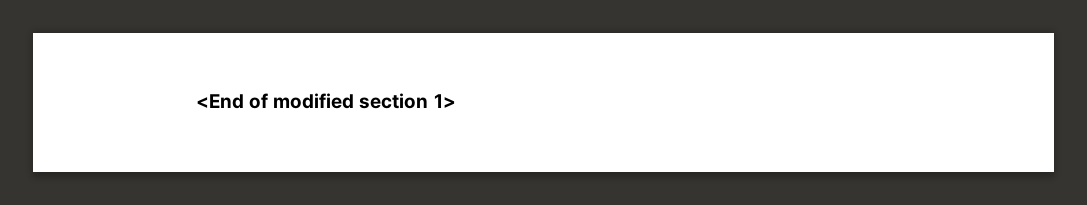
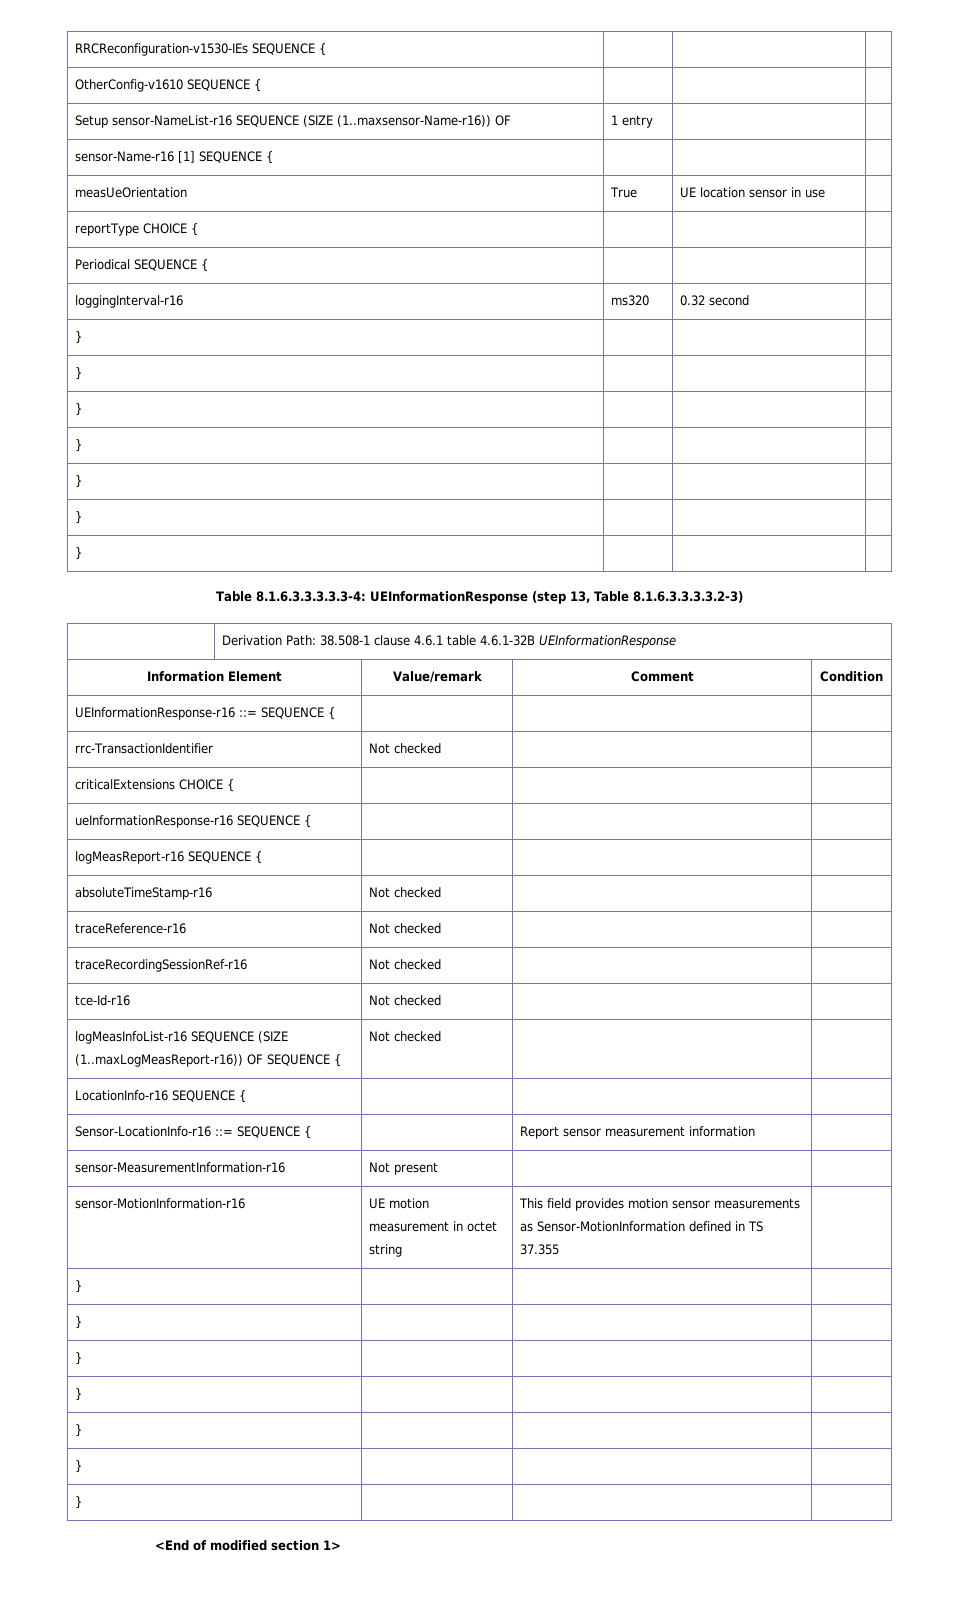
+ RRCReconfiguration-v1530-IEs SEQUENCE { | | |
+ OtherConfig-v1610 SEQUENCE { | | |
+ Setup sensor-NameList-r16 SEQUENCE (SIZE (1..maxsensor-Name-r16)) OF | 1 entry | |
+ sensor-Name-r16 [1] SEQUENCE { | | |
+ measUeOrientation | True | UE location sensor in use |
+ reportType CHOICE { | | |
+ Periodical SEQUENCE { | | |
+ loggingInterval-r16 | ms320 | 0.32 second |
+ } | | |
+ } | | |
+ } | | |
+ } | | |
+ } | | |
+ } | | |
+ } | | |
+ Table 8.1.6.3.3.3.3.3-4: UEInformationResponse (step 13, Table 8.1.6.3.3.3.3.2-3)
+ | Derivation Path: 38.508-1 clause 4.6.1 table 4.6.1-32B UEInformationResponse
+ Information Element | Value/remark | Comment | Condition
+ UEInformationResponse-r16 ::= SEQUENCE { | | |
+ rrc-TransactionIdentifier | Not checked | |
+ criticalExtensions CHOICE { | | |
+ ueInformationResponse-r16 SEQUENCE { | | |
+ logMeasReport-r16 SEQUENCE { | | |
+ absoluteTimeStamp-r16 | Not checked | |
+ traceReference-r16 | Not checked | |
+ traceRecordingSessionRef-r16 | Not checked | |
+ tce-Id-r16 | Not checked | |
+ logMeasInfoList-r16 SEQUENCE (SIZE (1..maxLogMeasReport-r16)) OF SEQUENCE { | Not checked | |
+ LocationInfo-r16 SEQUENCE { | | |
+ Sensor-LocationInfo-r16 ::= SEQUENCE { | | Report sensor measurement information |
+ sensor-MeasurementInformation-r16 | Not present | |
+ sensor-MotionInformation-r16 | UE motion measurement in octet string | This field provides motion sensor measurements as Sensor-MotionInformation defined in TS 37.355 |
+ } | | |
+ } | | |
+ } | | |
+ } | | |
+ } | | |
+ } | | |
+ } | | |

